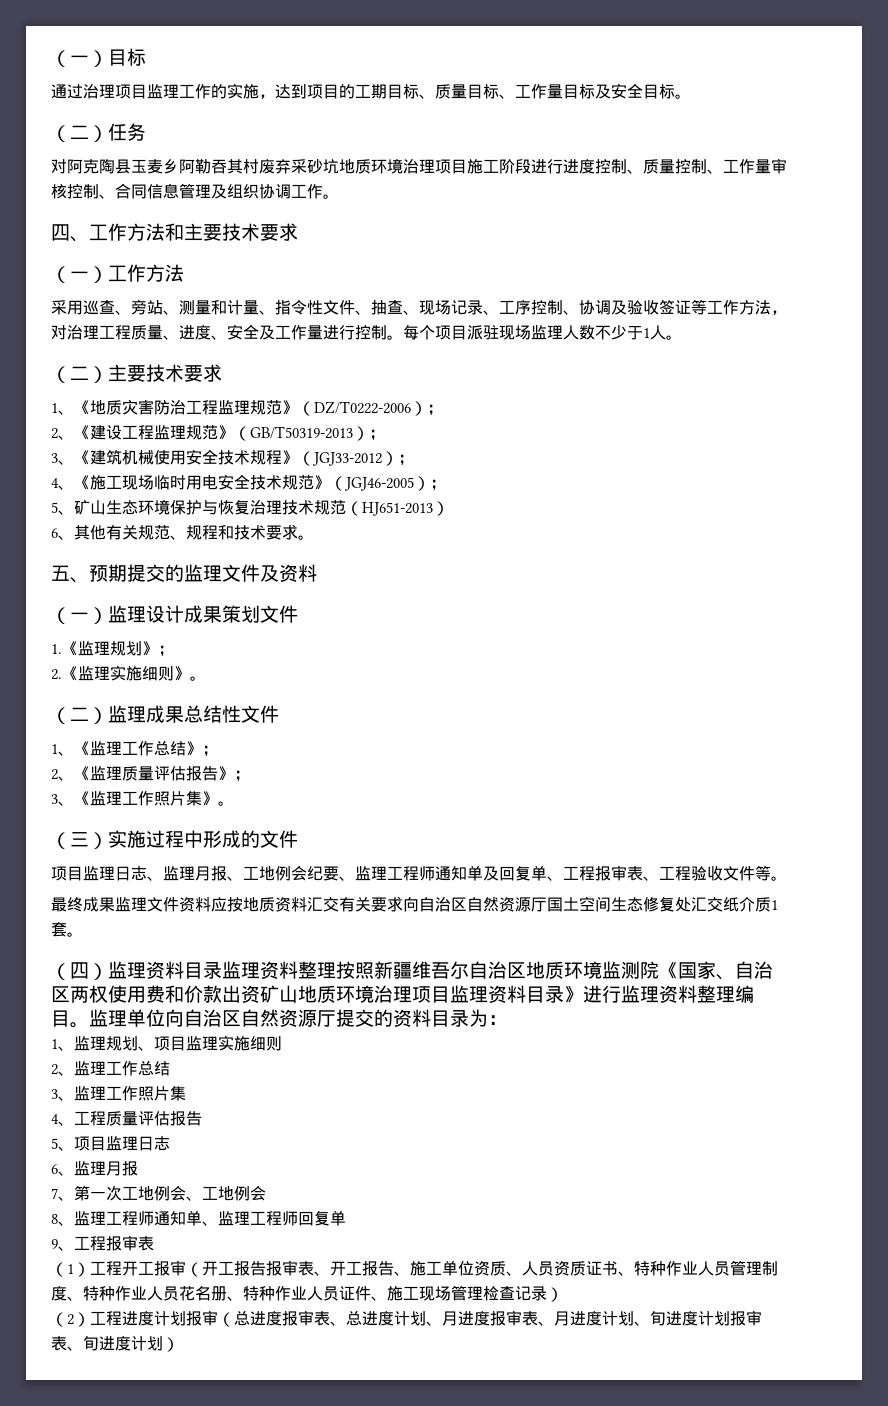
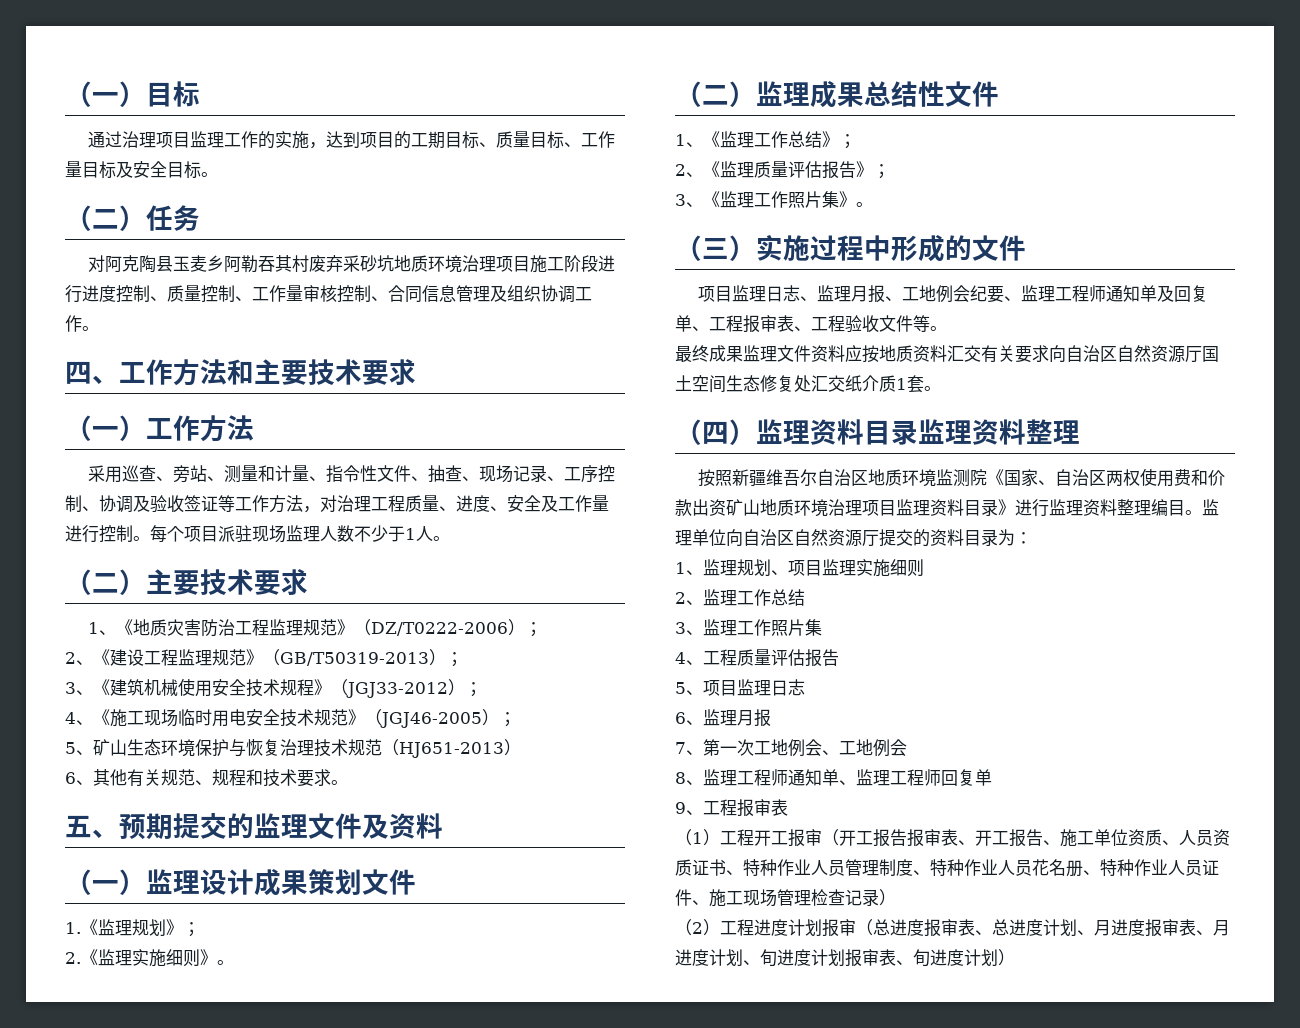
- （四）监理资料目录监理资料整理按照新疆维吾尔自治区地质环境监测院《国家、自治区两权使用费和价款出资矿山地质环境治理项目监理资料目录》进行监理资料整理编目。
+ （四）监理资料目录监理资料整理
+ 按照新疆维吾尔自治区地质环境监测院《国家、自治区两权使用费和价款出资矿山地质环境治理项目监理资料目录》进行监理资料整理编目。

